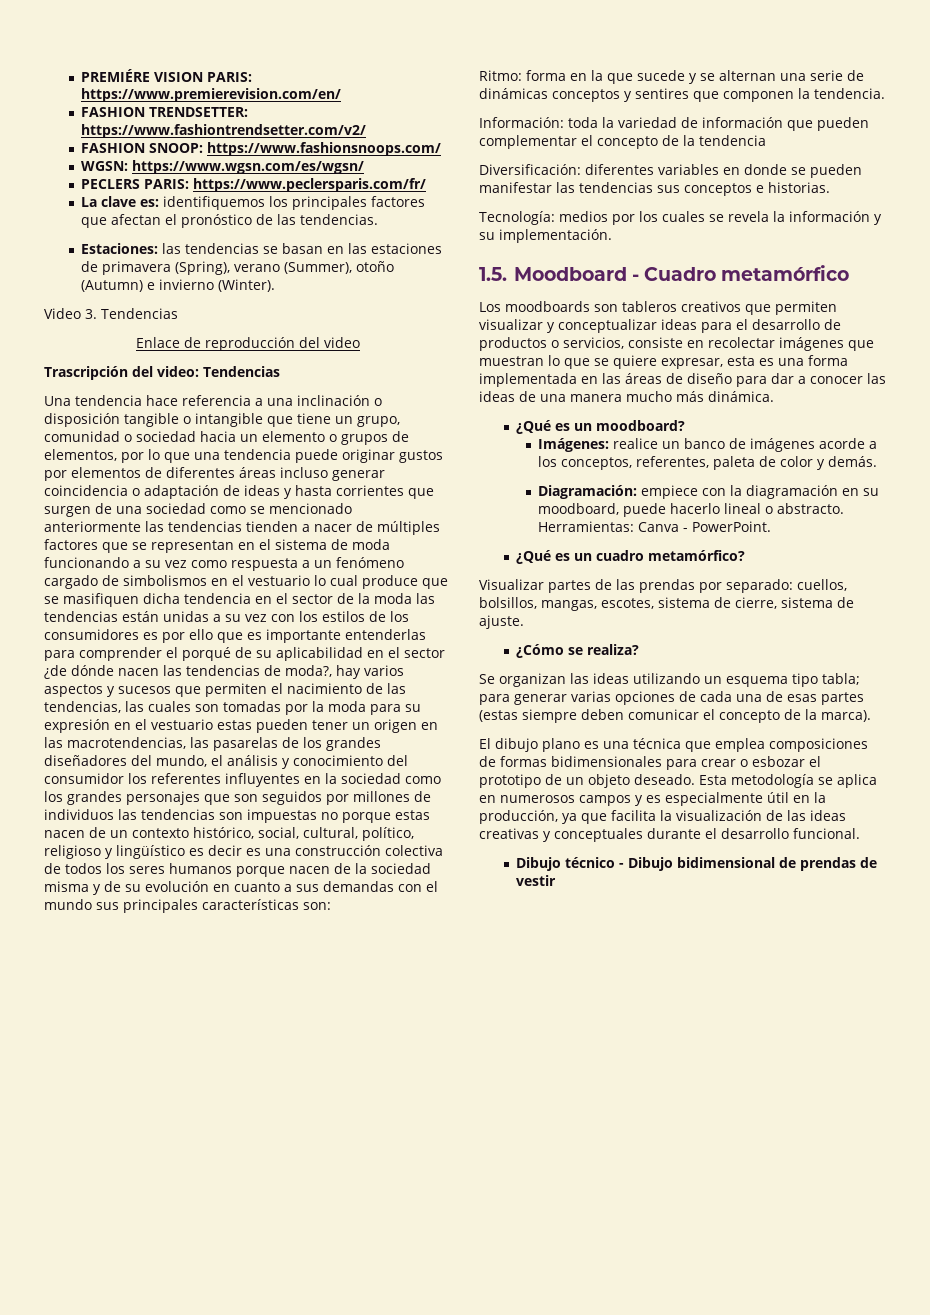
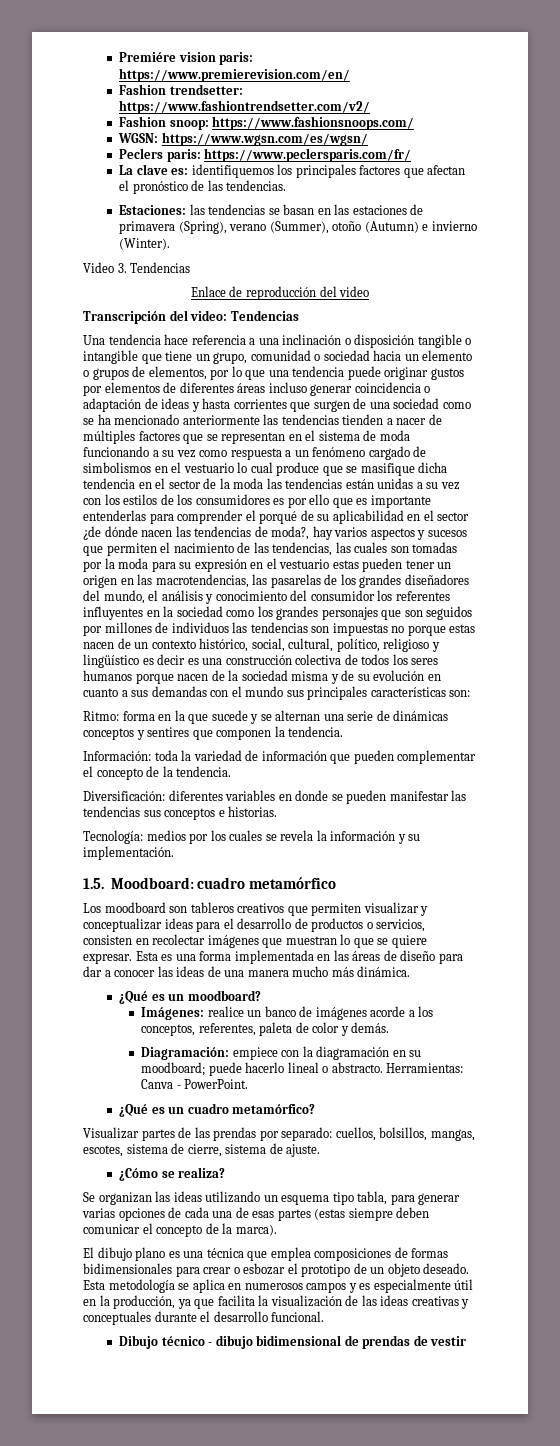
- PREMIÉRE VISION PARIS: https://www.premierevision.com/en/
+ Premiére vision paris: https://www.premierevision.com/en/
- FASHION TRENDSETTER: https://www.fashiontrendsetter.com/v2/
+ Fashion trendsetter: https://www.fashiontrendsetter.com/v2/
- FASHION SNOOP: https://www.fashionsnoops.com/
+ Fashion snoop: https://www.fashionsnoops.com/
- PECLERS PARIS: https://www.peclersparis.com/fr/
+ Peclers paris: https://www.peclersparis.com/fr/
- Trascripción del video: Tendencias
+ Transcripción del video: Tendencias
- Una tendencia hace referencia a una inclinación o disposición tangible o intangible que tiene un grupo, comunidad o sociedad hacia un elemento o grupos de elementos, por lo que una tendencia puede originar gustos por elementos de diferentes áreas incluso generar coincidencia o adaptación de ideas y hasta corrientes que surgen de una sociedad como se mencionado anteriormente las tendencias tienden a nacer de múltiples factores que se representan en el sistema de moda funcionando a su vez como respuesta a un fenómeno cargado de simbolismos en el vestuario lo cual produce que se masifiquen dicha tendencia en el sector de la moda las tendencias están unidas a su vez con los estilos de los consumidores es por ello que es importante entenderlas para comprender el porqué de su aplicabilidad en el sector ¿de dónde nacen las tendencias de moda?, hay varios aspectos y sucesos que permiten el nacimiento de las tendencias, las cuales son tomadas por la moda para su expresión en el vestuario estas pueden tener un origen en las macrotendencias, las pasarelas de los grandes diseñadores del mundo, el análisis y conocimiento del consumidor los referentes influyentes en la sociedad como los grandes personajes que son seguidos por millones de individuos las tendencias son impuestas no porque estas nacen de un contexto histórico, social, cultural, político, religioso y lingüístico es decir es una construcción colectiva de todos los seres humanos porque nacen de la sociedad misma y de su evolución en cuanto a sus demandas con el mundo sus principales características son:
+ Una tendencia hace referencia a una inclinación o disposición tangible o intangible que tiene un grupo, comunidad o sociedad hacia un elemento o grupos de elementos, por lo que una tendencia puede originar gustos por elementos de diferentes áreas incluso generar coincidencia o adaptación de ideas y hasta corrientes que surgen de una sociedad como se ha mencionado anteriormente las tendencias tienden a nacer de múltiples factores que se representan en el sistema de moda funcionando a su vez como respuesta a un fenómeno cargado de simbolismos en el vestuario lo cual produce que se masifique dicha tendencia en el sector de la moda las tendencias están unidas a su vez con los estilos de los consumidores es por ello que es importante entenderlas para comprender el porqué de su aplicabilidad en el sector ¿de dónde nacen las tendencias de moda?, hay varios aspectos y sucesos que permiten el nacimiento de las tendencias, las cuales son tomadas por la moda para su expresión en el vestuario estas pueden tener un origen en las macrotendencias, las pasarelas de los grandes diseñadores del mundo, el análisis y conocimiento del consumidor los referentes influyentes en la sociedad como los grandes personajes que son seguidos por millones de individuos las tendencias son impuestas no porque estas nacen de un contexto histórico, social, cultural, político, religioso y lingüístico es decir es una construcción colectiva de todos los seres humanos porque nacen de la sociedad misma y de su evolución en cuanto a sus demandas con el mundo sus principales características son:
- Información: toda la variedad de información que pueden complementar el concepto de la tendencia
+ Información: toda la variedad de información que pueden complementar el concepto de la tendencia.
- 1.5. Moodboard - Cuadro metamórfico
+ 1.5. Moodboard: cuadro metamórfico
- Los moodboards son tableros creativos que permiten visualizar y conceptualizar ideas para el desarrollo de productos o servicios, consiste en recolectar imágenes que muestran lo que se quiere expresar, esta es una forma implementada en las áreas de diseño para dar a conocer las ideas de una manera mucho más dinámica.
+ Los moodboard son tableros creativos que permiten visualizar y conceptualizar ideas para el desarrollo de productos o servicios, consisten en recolectar imágenes que muestran lo que se quiere expresar. Esta es una forma implementada en las áreas de diseño para dar a conocer las ideas de una manera mucho más dinámica.
- Diagramación: empiece con la diagramación en su moodboard, puede hacerlo lineal o abstracto.
+ Diagramación: empiece con la diagramación en su moodboard; puede hacerlo lineal o abstracto.
- Se organizan las ideas utilizando un esquema tipo tabla; para generar varias opciones de cada una de esas partes (estas siempre deben comunicar el concepto de la marca).
+ Se organizan las ideas utilizando un esquema tipo tabla, para generar varias opciones de cada una de esas partes (estas siempre deben comunicar el concepto de la marca).
- Dibujo técnico - Dibujo bidimensional de prendas de vestir
+ Dibujo técnico - dibujo bidimensional de prendas de vestir

